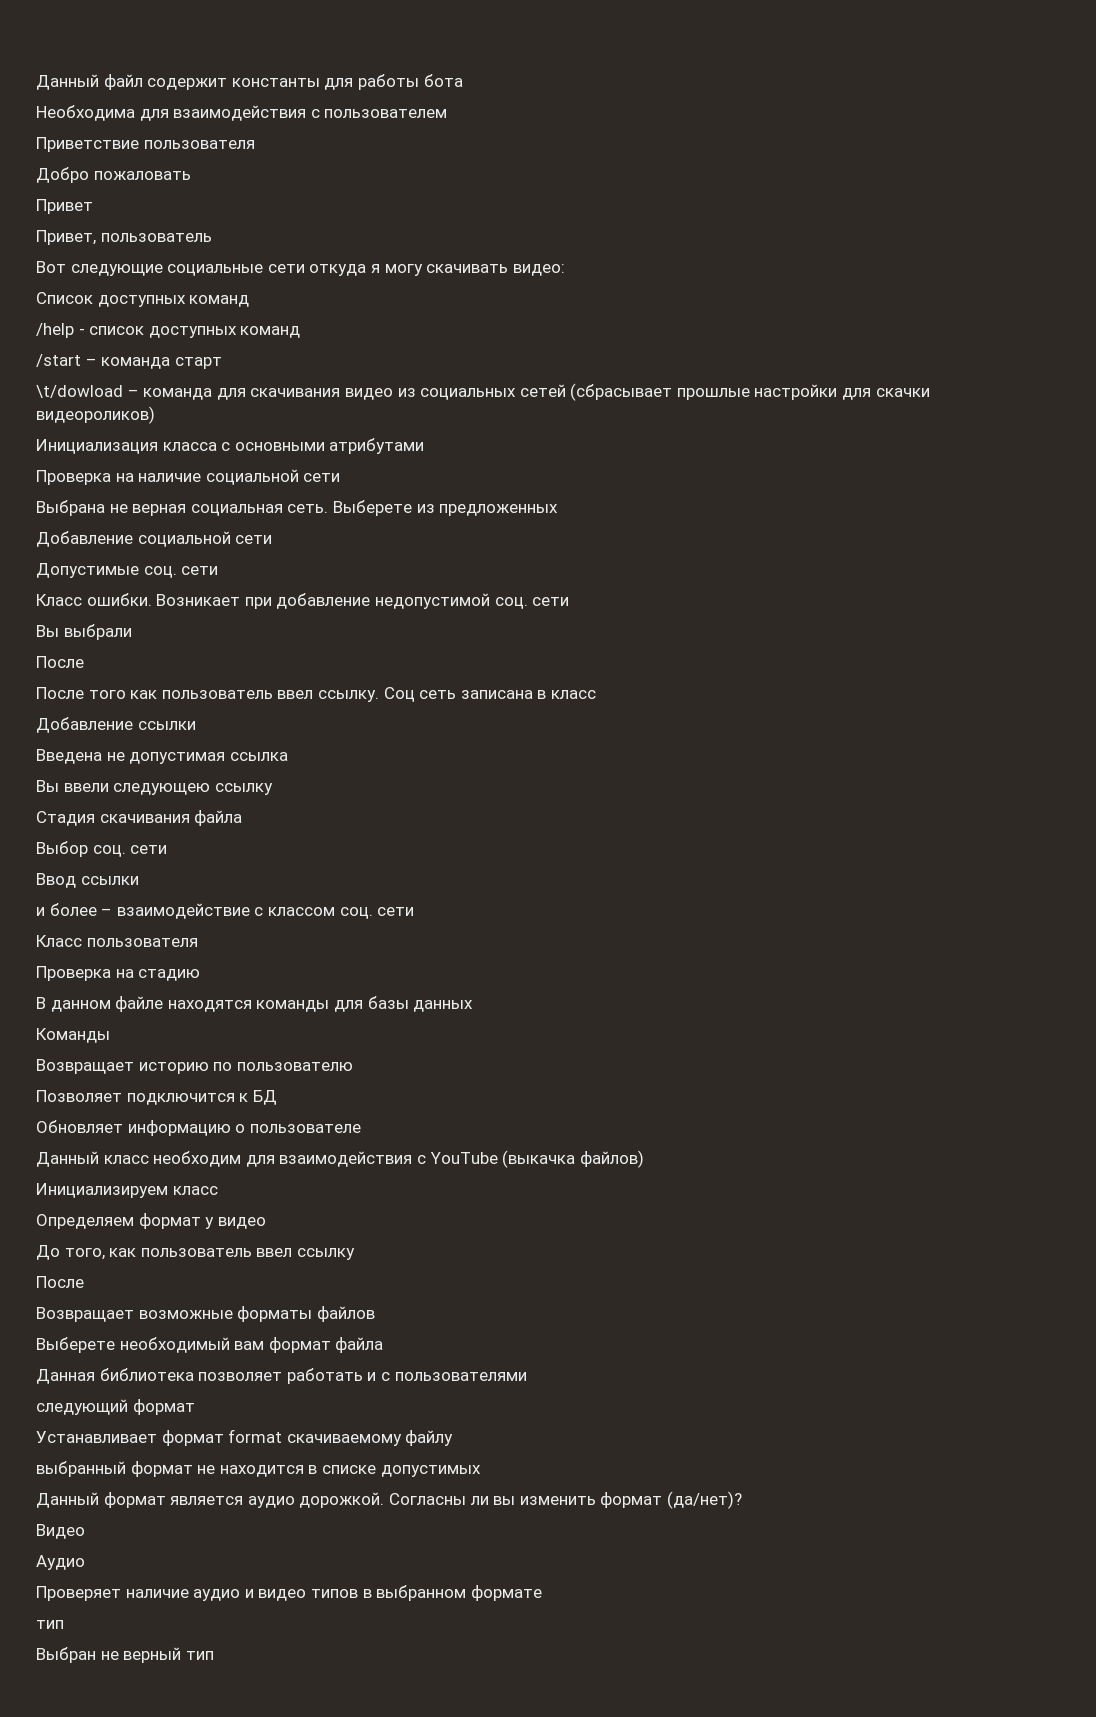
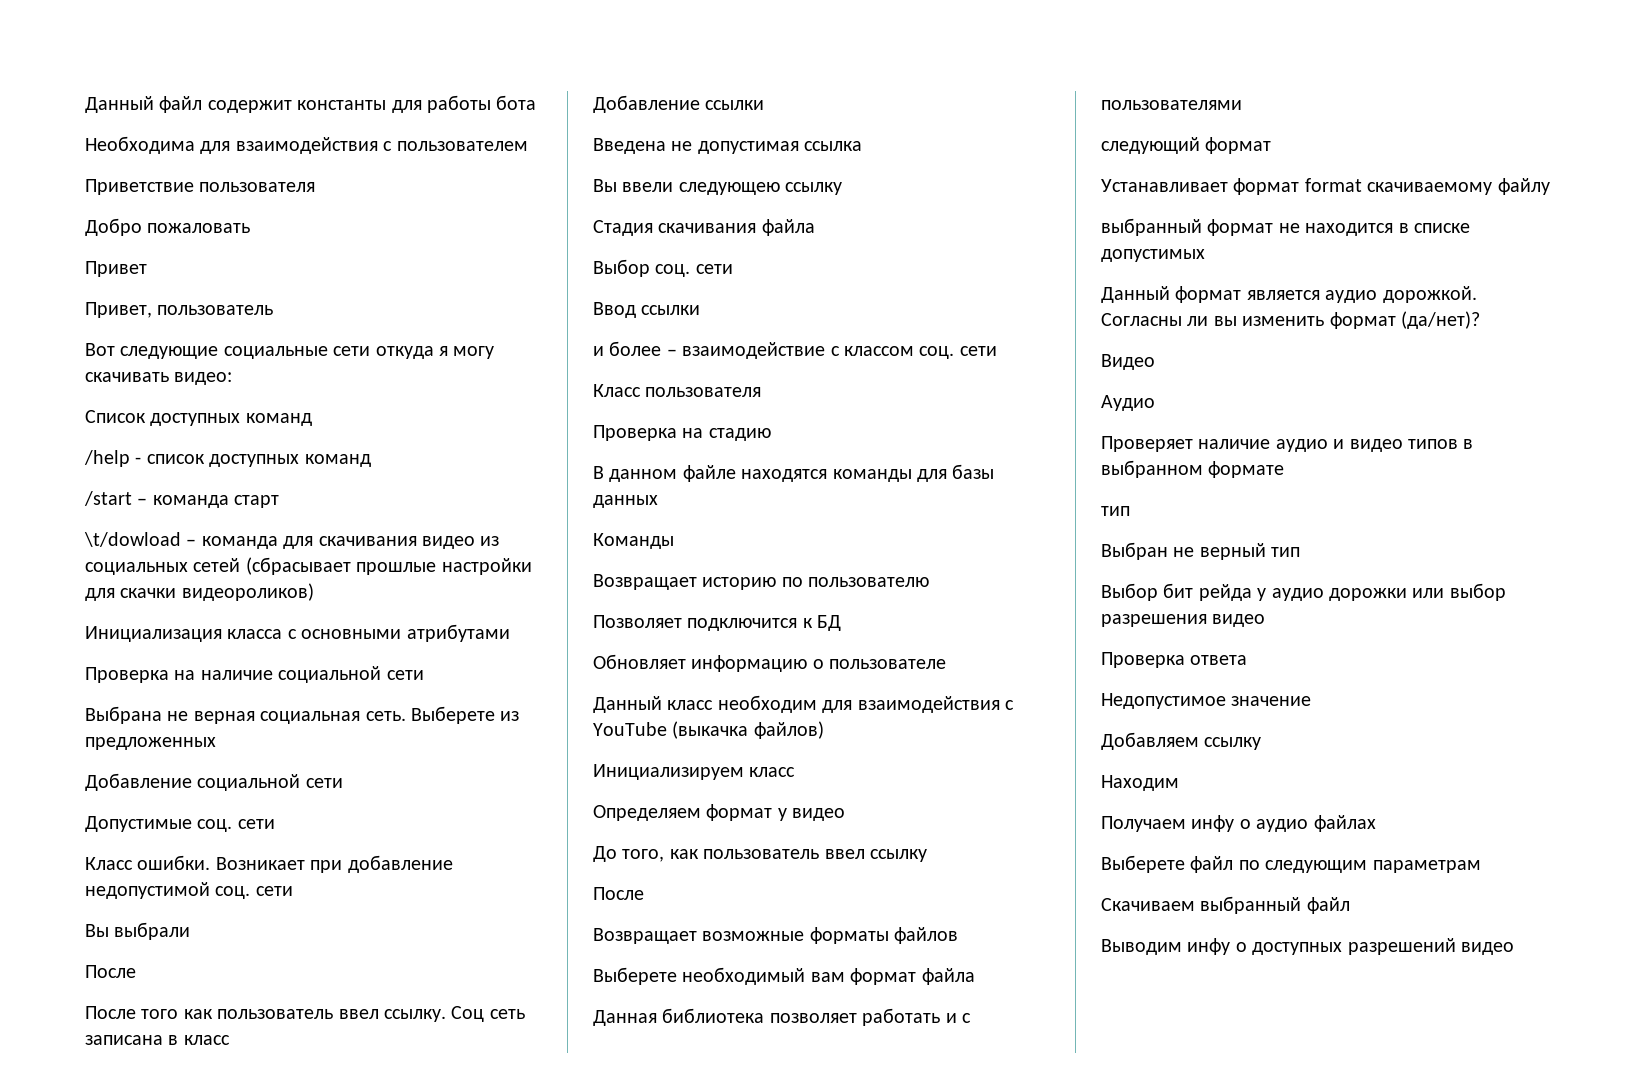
+ Выбор бит рейда у аудио дорожки или выбор разрешения видео
+ Проверка ответа
+ Недопустимое значение
+ Добавляем ссылку
+ Находим
+ Получаем инфу о аудио файлах
+ Выберете файл по следующим параметрам
+ Скачиваем выбранный файл
+ Выводим инфу о доступных разрешений видео

